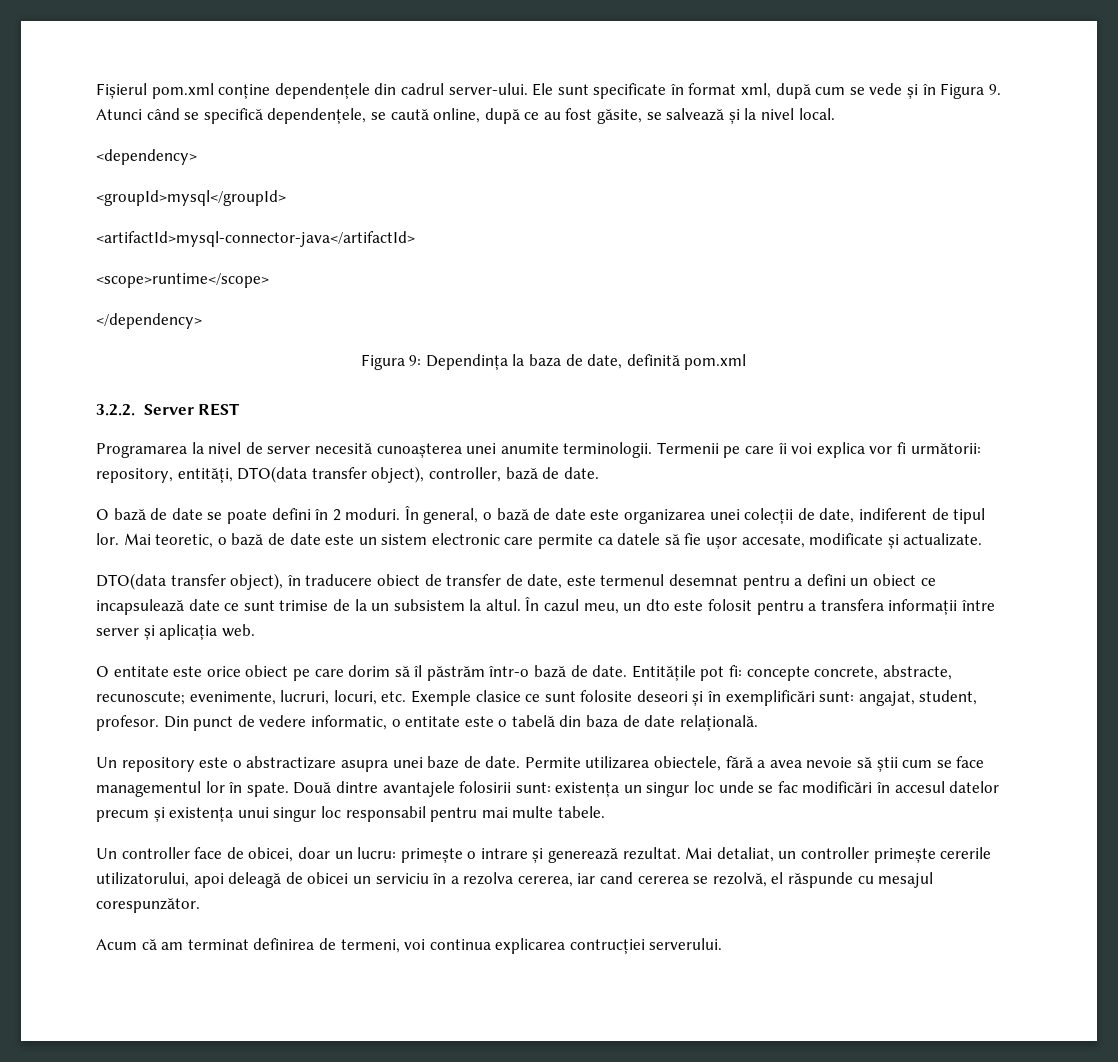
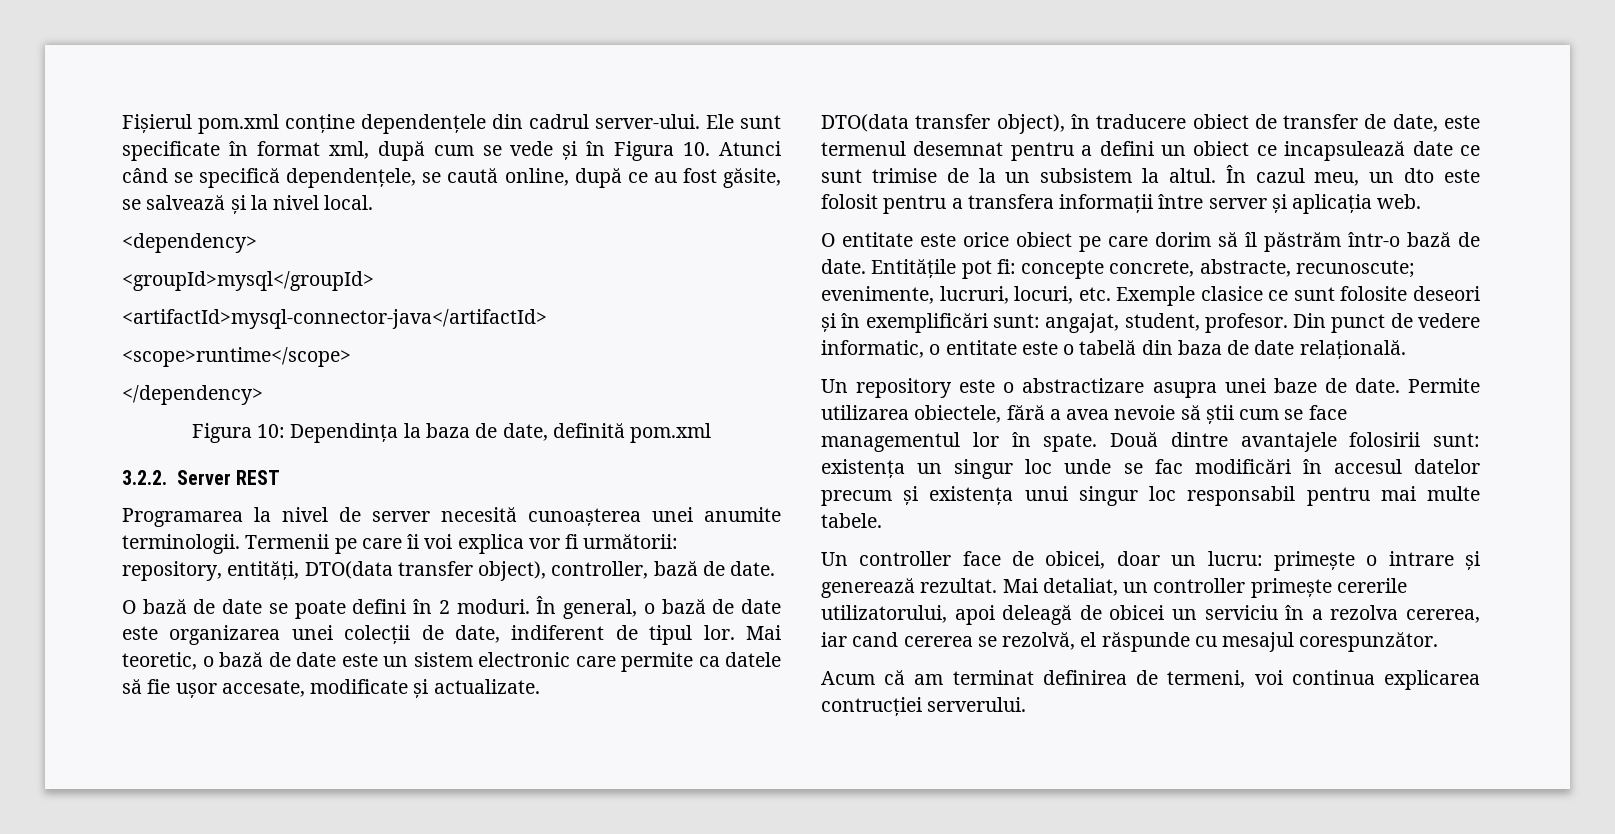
- Ele sunt specificate în format xml, după cum se vede și în Figura 9. Atunci când se specifică dependențele, se caută online, după ce au fost găsite, se salvează și la nivel local.
+ Ele sunt specificate în format xml, după cum se vede și în Figura 10. Atunci când se specifică dependențele, se caută online, după ce au fost găsite, se salvează și la nivel local.
- Figura 9: Dependința la baza de date, definită pom.xml
+ Figura 10: Dependința la baza de date, definită pom.xml

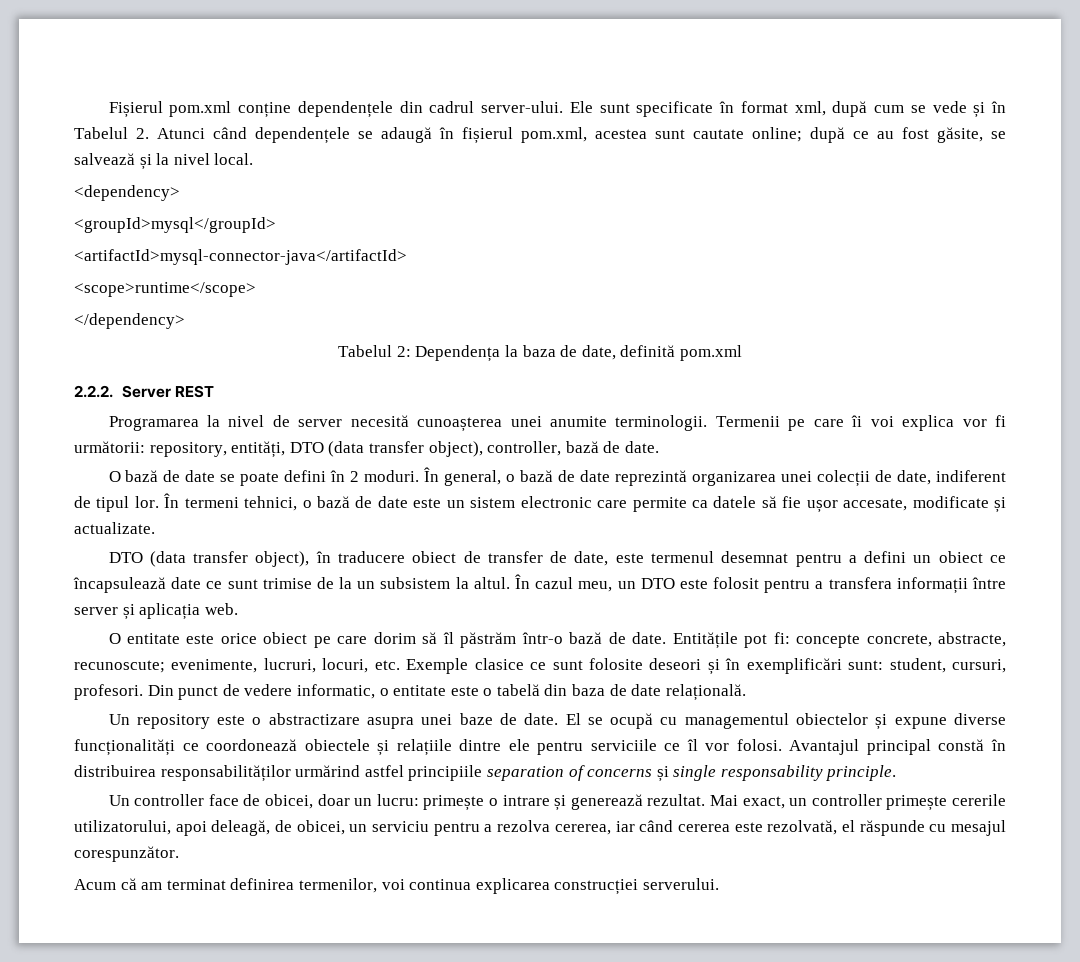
- Ele sunt specificate în format xml, după cum se vede și în Figura 10. Atunci când se specifică dependențele, se caută online, după ce au fost găsite, se salvează și la nivel local.
+ Ele sunt specificate în format xml, după cum se vede și în Tabelul 2. Atunci când dependențele se adaugă în fișierul pom.xml, acestea sunt cautate online; după ce au fost găsite, se salvează și la nivel local.
- Figura 10: Dependința la baza de date, definită pom.xml
+ Tabelul 2: Dependența la baza de date, definită pom.xml
- 3.2.2. Server REST
+ 2.2.2. Server REST
- Termenii pe care îi voi explica vor fi următorii: repository, entități, DTO(data transfer object), controller, bază de date.
+ Termenii pe care îi voi explica vor fi următorii: repository, entități, DTO (data transfer object), controller, bază de date.
- În general, o bază de date este organizarea unei colecții de date, indiferent de tipul lor.
+ În general, o bază de date reprezintă organizarea unei colecții de date, indiferent de tipul lor.
- Mai teoretic, o bază de date este un sistem electronic care permite ca datele să fie ușor accesate, modificate și actualizate.
+ În termeni tehnici, o bază de date este un sistem electronic care permite ca datele să fie ușor accesate, modificate și actualizate.
- DTO(data transfer object), în traducere obiect de transfer de date, este termenul desemnat pentru a defini un obiect ce incapsulează date ce sunt trimise de la un subsistem la altul.
+ DTO (data transfer object), în traducere obiect de transfer de date, este termenul desemnat pentru a defini un obiect ce încapsulează date ce sunt trimise de la un subsistem la altul.
- În cazul meu, un dto este folosit pentru a transfera informații între server și aplicația web.
+ În cazul meu, un DTO este folosit pentru a transfera informații între server și aplicația web.
- Entitățile pot fi: concepte concrete, abstracte, recunoscute; evenimente, lucruri, locuri, etc. Exemple clasice ce sunt folosite deseori și în exemplificări sunt: angajat, student, profesor.
+ Entitățile pot fi: concepte concrete, abstracte, recunoscute; evenimente, lucruri, locuri, etc. Exemple clasice ce sunt folosite deseori și în exemplificări sunt: student, cursuri, profesori.
- Permite utilizarea obiectele, fără a avea nevoie să știi cum se face managementul lor în spate. Două dintre avantajele folosirii sunt: existența un singur loc unde se fac modificări în accesul datelor precum și existența unui singur loc responsabil pentru mai multe tabele.
+ El se ocupă cu managementul obiectelor și expune diverse funcționalități ce coordonează obiectele și relațiile dintre ele pentru serviciile ce îl vor folosi. Avantajul principal constă în distribuirea responsabilităților urmărind astfel principiile separation of concerns și single responsability principle.
- Mai detaliat, un controller primește cererile utilizatorului, apoi deleagă de obicei un serviciu în a rezolva cererea, iar cand cererea se rezolvă, el răspunde cu mesajul corespunzător.
+ Mai exact, un controller primește cererile utilizatorului, apoi deleagă, de obicei, un serviciu pentru a rezolva cererea, iar când cererea este rezolvată, el răspunde cu mesajul corespunzător.
- Acum că am terminat definirea de termeni, voi continua explicarea contrucției serverului.
+ Acum că am terminat definirea termenilor, voi continua explicarea construcției serverului.

